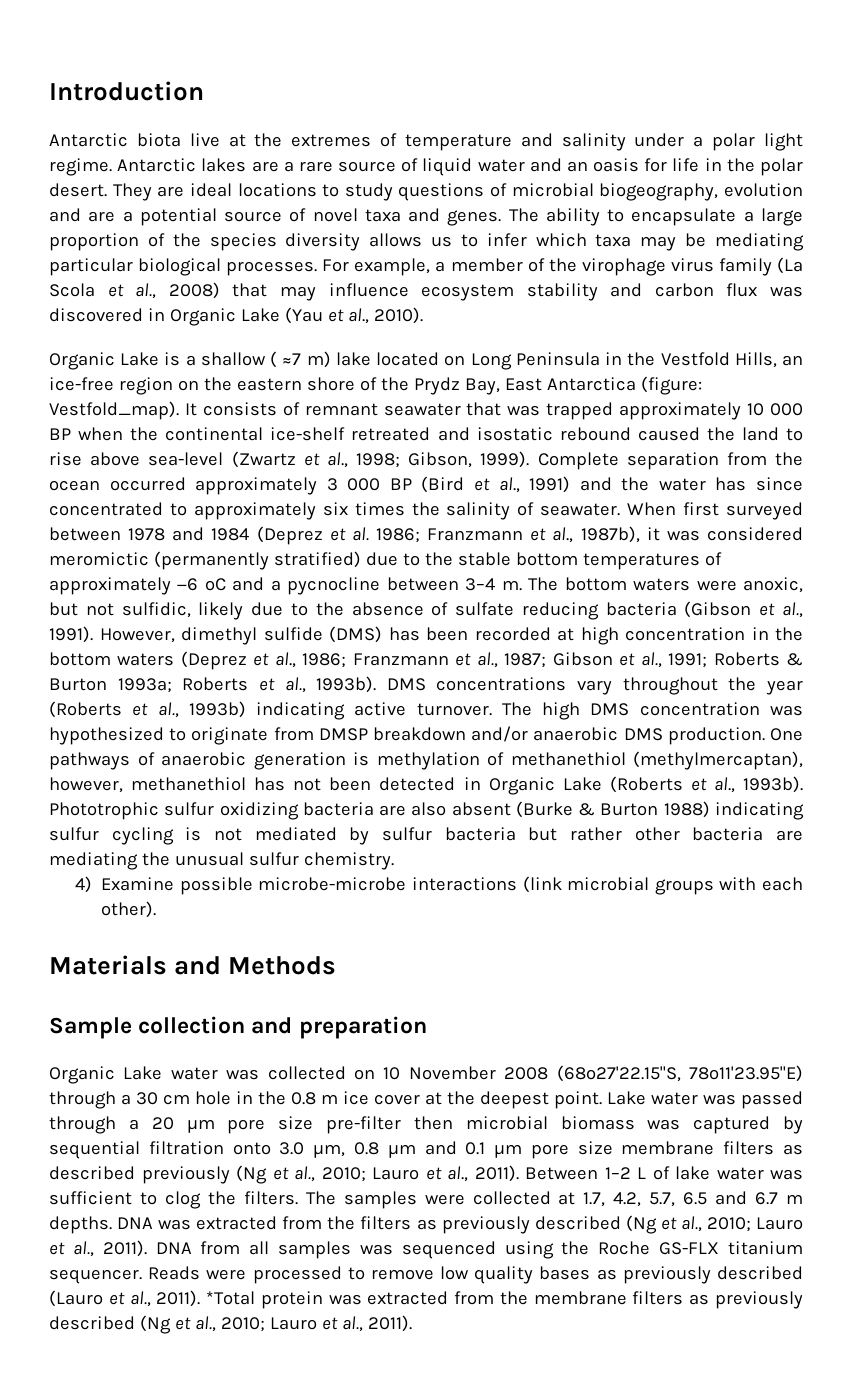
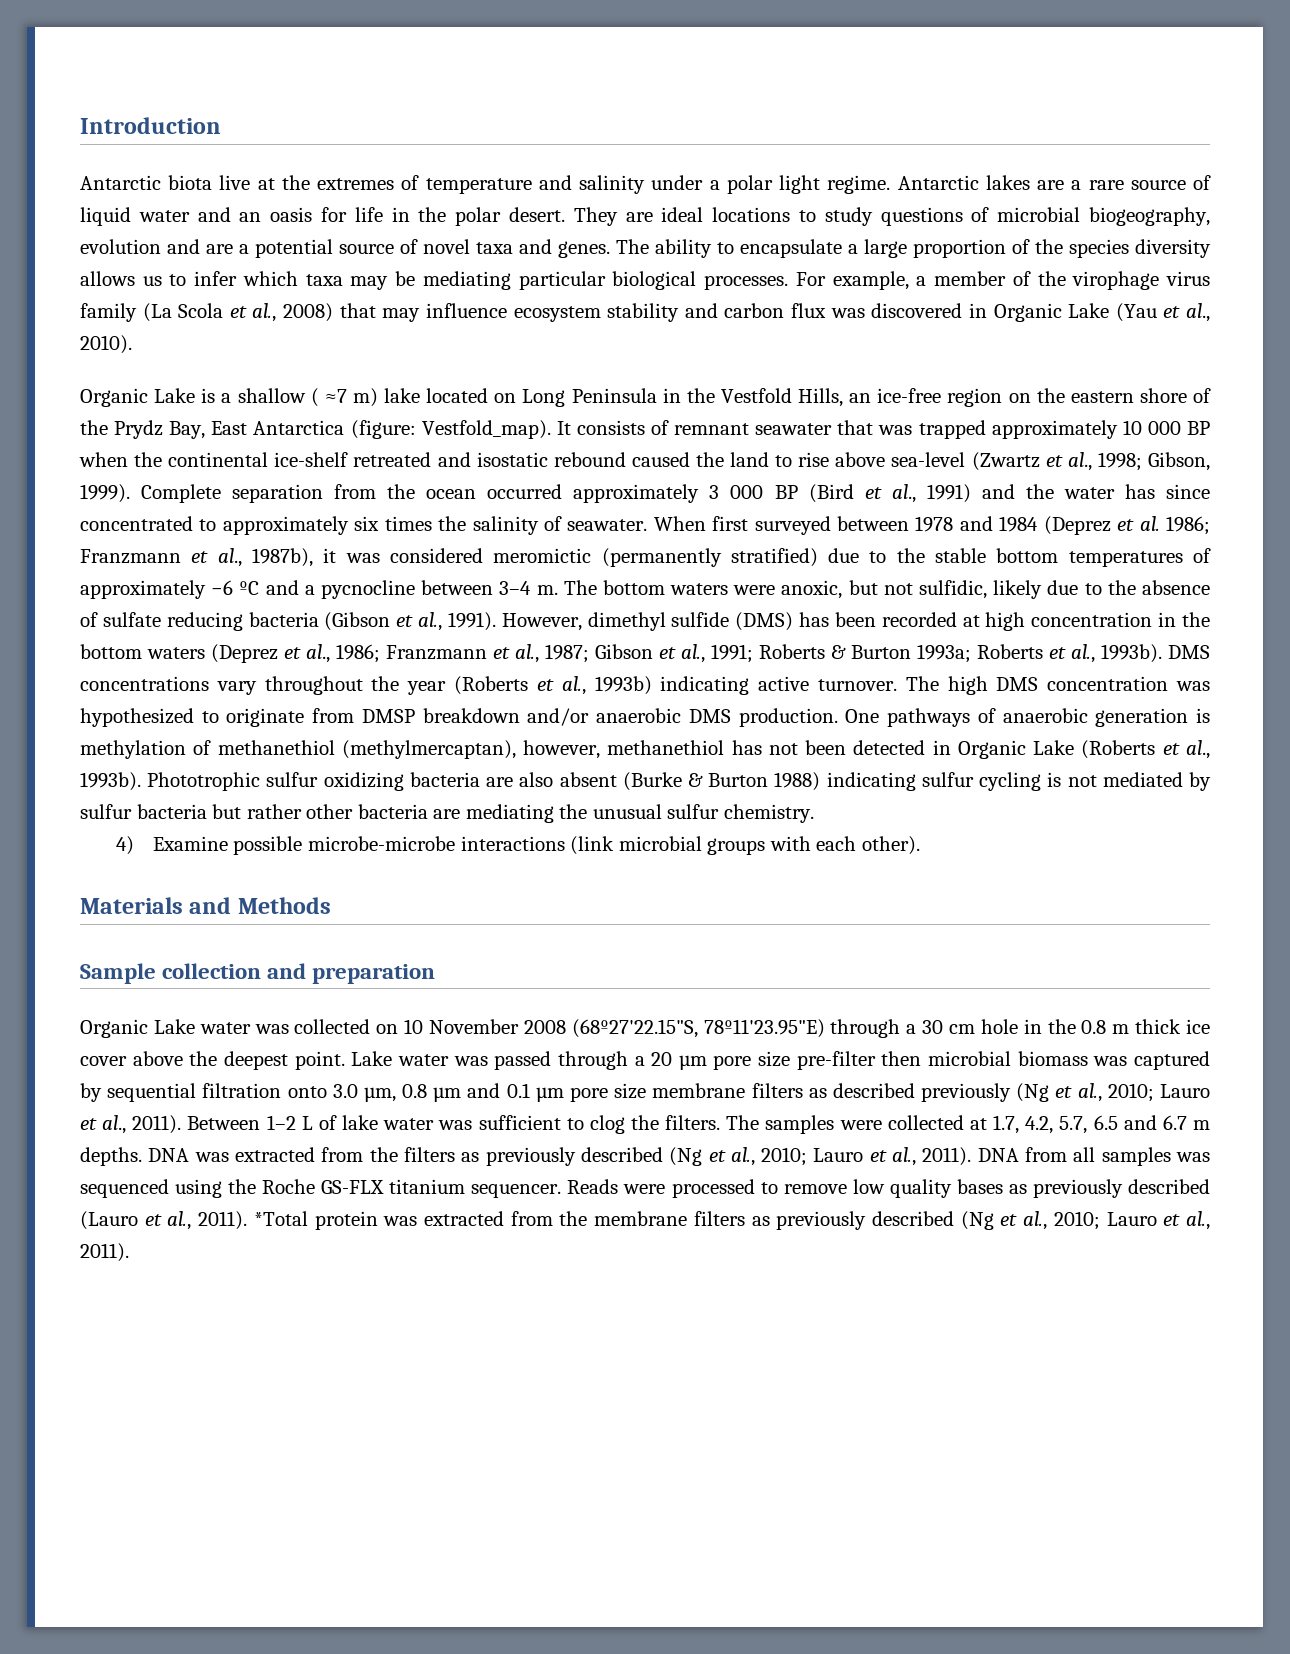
- Organic Lake water was collected on 10 November 2008 (68º27'22.15"S, 78º11'23.95"E) through a 30 cm hole in the 0.8 m ice cover at the deepest point.
+ Organic Lake water was collected on 10 November 2008 (68º27'22.15"S, 78º11'23.95"E) through a 30 cm hole in the 0.8 m thick ice cover above the deepest point.

